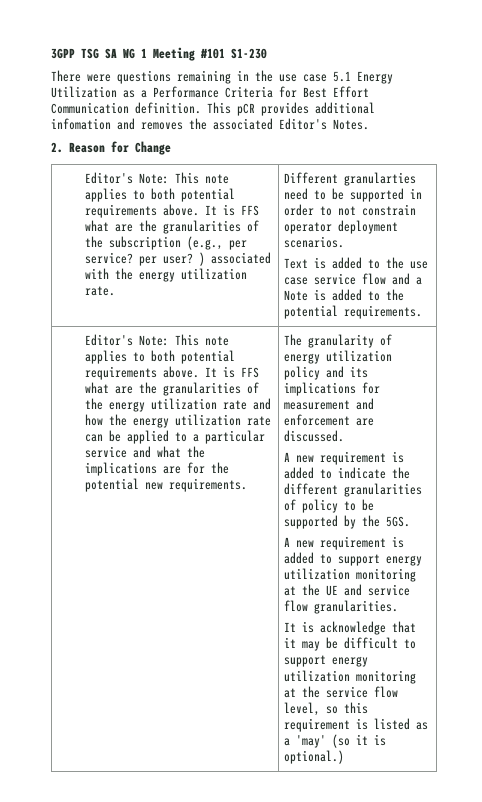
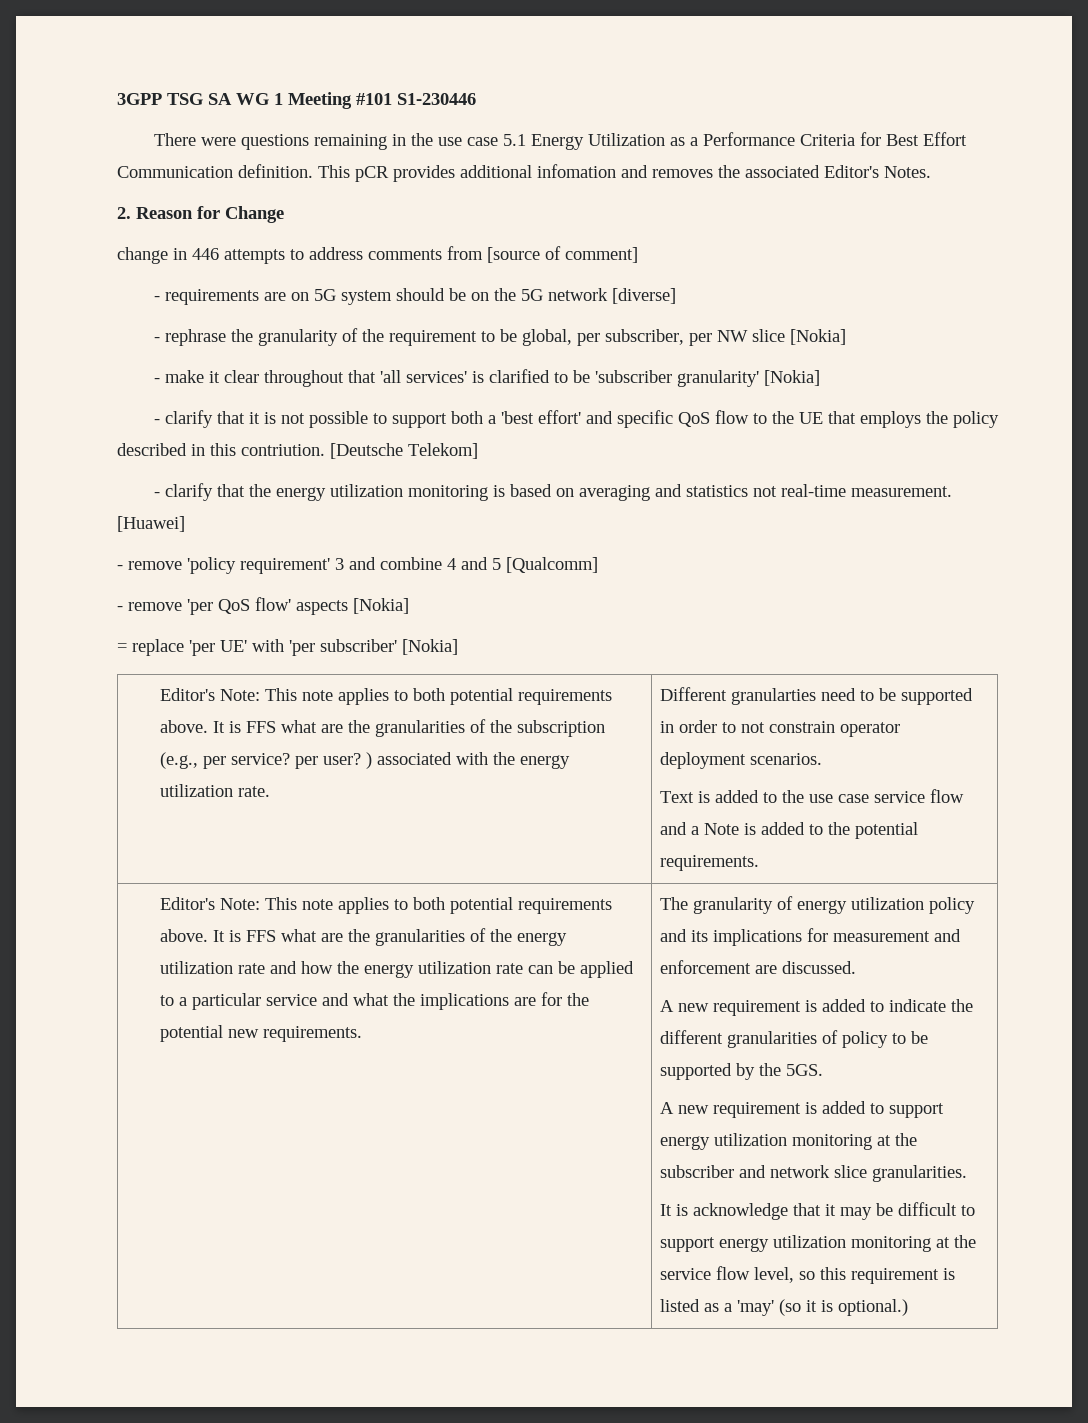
- 3GPP TSG SA WG 1 Meeting #101 S1-230
+ 3GPP TSG SA WG 1 Meeting #101 S1-230446
+ change in 446 attempts to address comments from [source of comment]
+ - requirements are on 5G system should be on the 5G network [diverse]
+ - rephrase the granularity of the requirement to be global, per subscriber, per NW slice [Nokia]
+ - make it clear throughout that 'all services' is clarified to be 'subscriber granularity' [Nokia]
+ - clarify that it is not possible to support both a 'best effort' and specific QoS flow to the UE that employs the policy described in this contriution. [Deutsche Telekom]
+ - clarify that the energy utilization monitoring is based on averaging and statistics not real-time measurement. [Huawei]
+ - remove 'policy requirement' 3 and combine 4 and 5 [Qualcomm]
+ - remove 'per QoS flow' aspects [Nokia]
+ = replace 'per UE' with 'per subscriber' [Nokia]
- A new requirement is added to support energy utilization monitoring at the UE and service flow granularities.
+ A new requirement is added to support energy utilization monitoring at the subscriber and network slice granularities.

